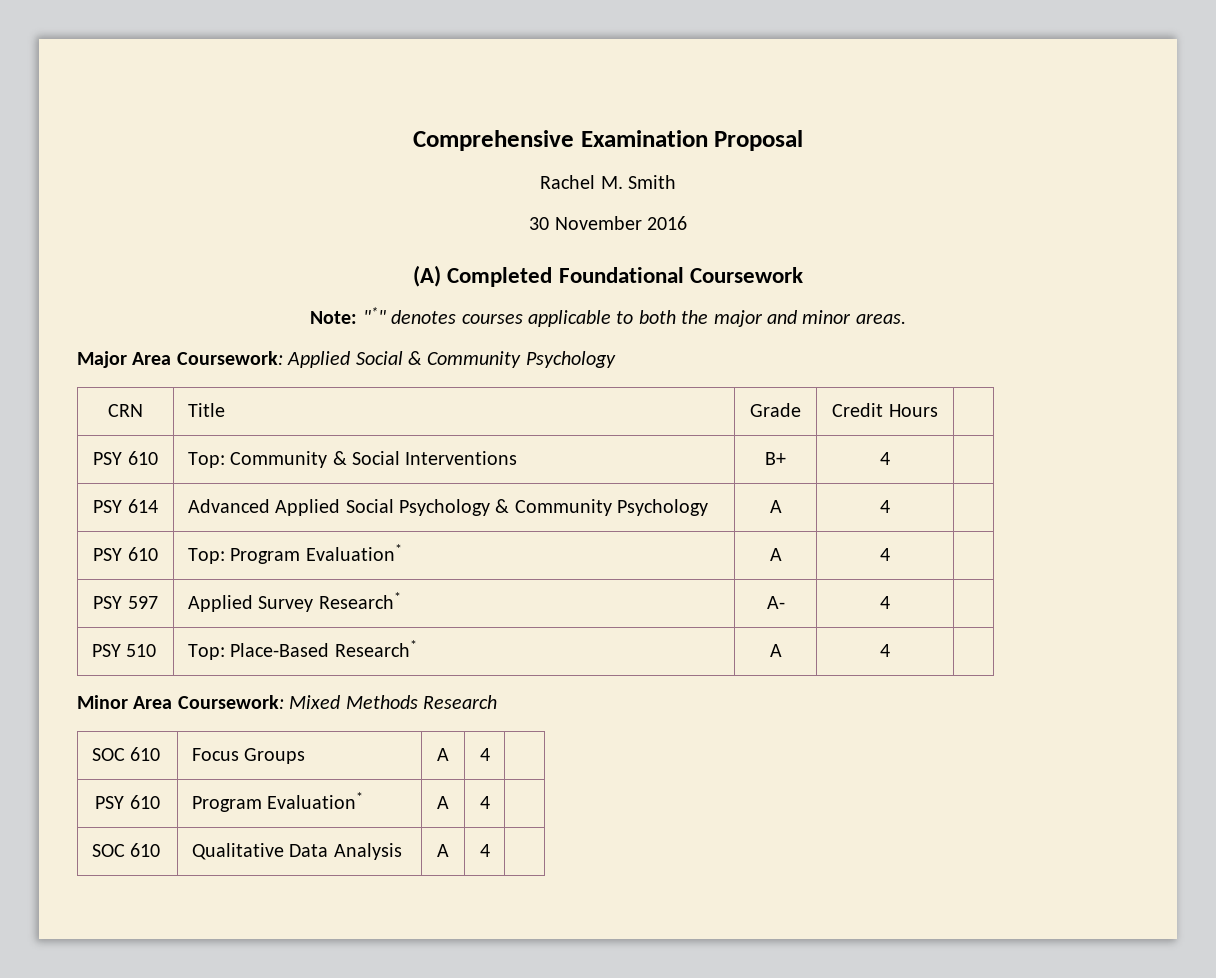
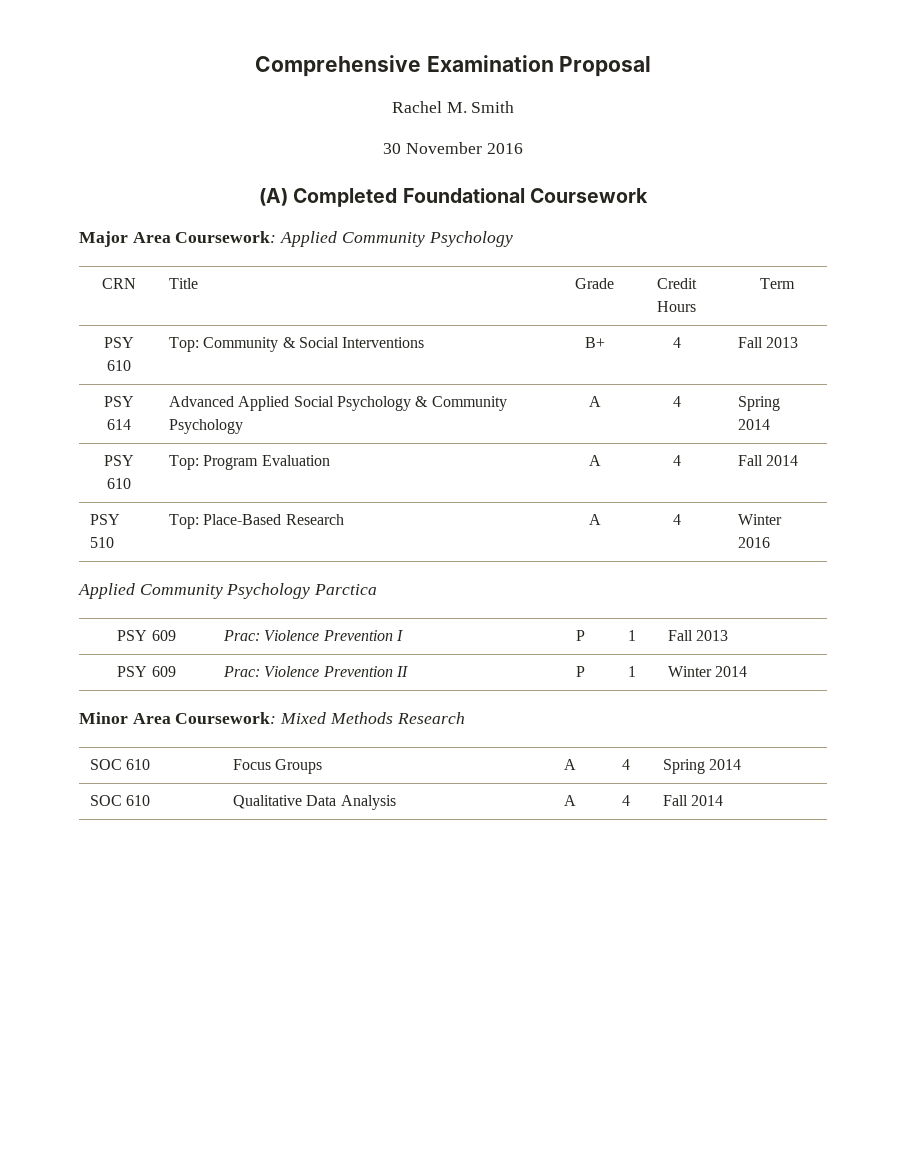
- Note: "*" denotes courses applicable to both the major and minor areas.
- Major Area Coursework: Applied Social & Community Psychology
+ Major Area Coursework: Applied Community Psychology
- CRN | Title | Grade | Credit Hours |
+ CRN | Title | Grade | Credit Hours | Term
- PSY 610 | Top: Community & Social Interventions | B+ | 4 |
+ PSY 610 | Top: Community & Social Interventions | B+ | 4 | Fall 2013
- PSY 614 | Advanced Applied Social Psychology & Community Psychology | A | 4 |
+ PSY 614 | Advanced Applied Social Psychology & Community Psychology | A | 4 | Spring 2014
- PSY 610 | Top: Program Evaluation* | A | 4 |
- PSY 597 | Applied Survey Research* | A- | 4 |
+ PSY 610 | Top: Program Evaluation | A | 4 | Fall 2014
- PSY 510 | Top: Place-Based Research* | A | 4 |
+ PSY 510 | Top: Place-Based Research | A | 4 | Winter 2016
+ Applied Community Psychology Parctica
+ PSY 609 | Prac: Violence Prevention I | P | 1 | Fall 2013
+ PSY 609 | Prac: Violence Prevention II | P | 1 | Winter 2014
- SOC 610 | Focus Groups | A | 4 |
- PSY 610 | Program Evaluation* | A | 4 |
+ SOC 610 | Focus Groups | A | 4 | Spring 2014
- SOC 610 | Qualitative Data Analysis | A | 4 |
+ SOC 610 | Qualitative Data Analysis | A | 4 | Fall 2014

